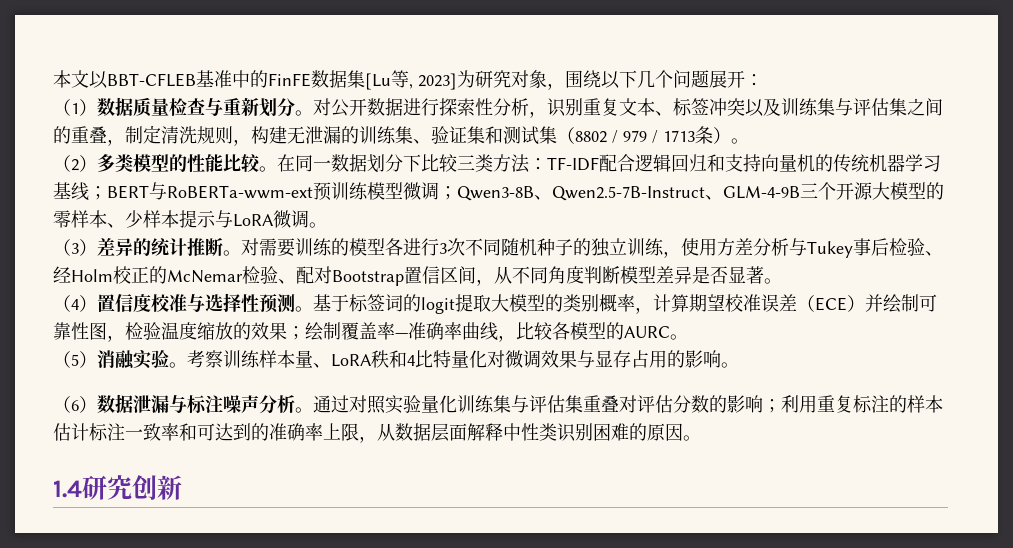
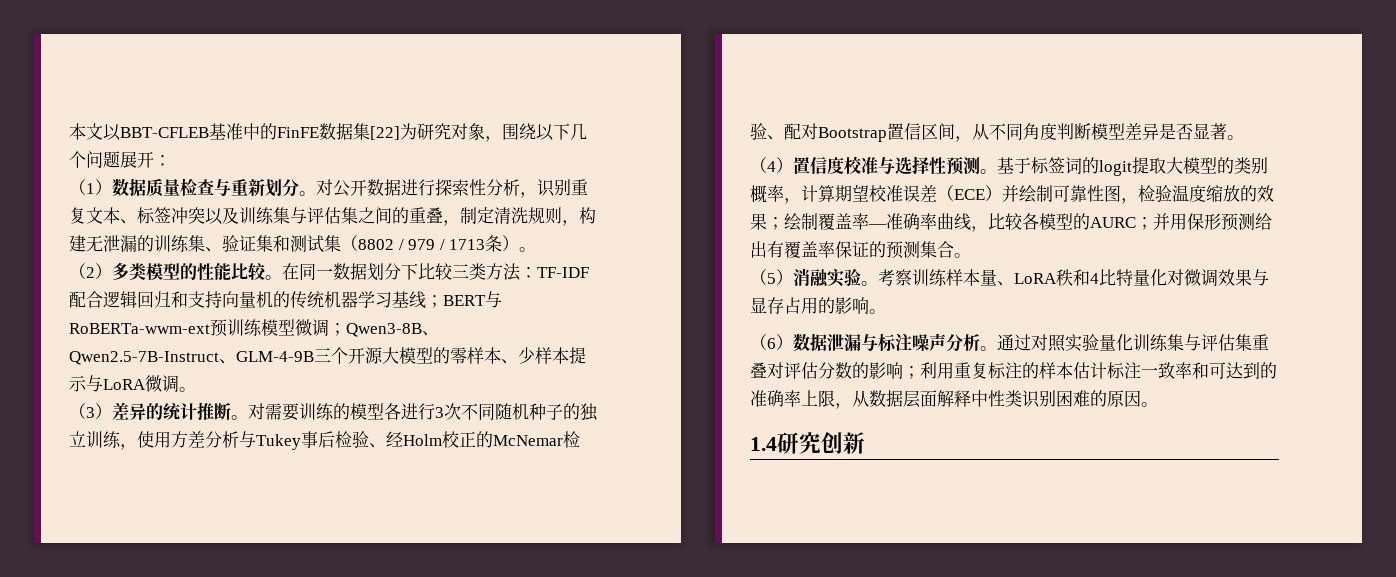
- 本文以BBT-CFLEB基准中的FinFE数据集[Lu等, 2023]为研究对象，围绕以下几个问题展开：
+ 本文以BBT-CFLEB基准中的FinFE数据集[22]为研究对象，围绕以下几个问题展开：
- 基于标签词的logit提取大模型的类别概率，计算期望校准误差（ECE）并绘制可靠性图，检验温度缩放的效果；绘制覆盖率—准确率曲线，比较各模型的AURC。
+ 基于标签词的logit提取大模型的类别概率，计算期望校准误差（ECE）并绘制可靠性图，检验温度缩放的效果；绘制覆盖率—准确率曲线，比较各模型的AURC；并用保形预测给出有覆盖率保证的预测集合。

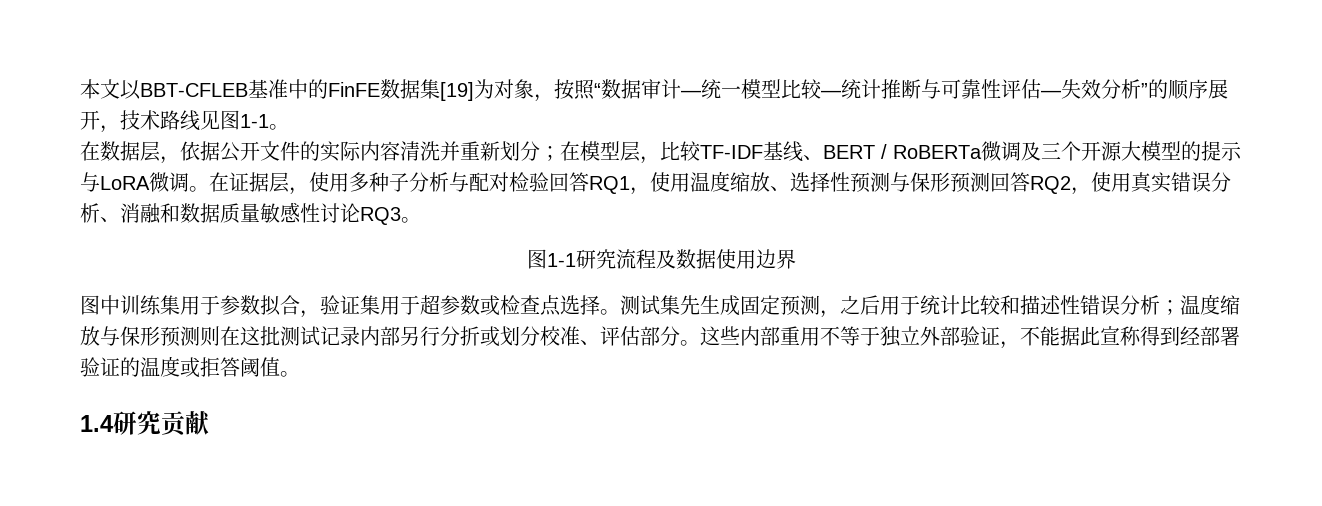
- 本文以BBT-CFLEB基准中的FinFE数据集[22]为研究对象，围绕以下几个问题展开：
- （1）数据质量检查与重新划分。对公开数据进行探索性分析，识别重复文本、标签冲突以及训练集与评估集之间的重叠，制定清洗规则，构建无泄漏的训练集、验证集和测试集（8802 / 979 / 1713条）。
- （2）多类模型的性能比较。在同一数据划分下比较三类方法：TF-IDF配合逻辑回归和支持向量机的传统机器学习基线；BERT与RoBERTa-wwm-ext预训练模型微调；Qwen3-8B、Qwen2.5-7B-Instruct、GLM-4-9B三个开源大模型的零样本、少样本提示与LoRA微调。
- （3）差异的统计推断。对需要训练的模型各进行3次不同随机种子的独立训练，使用方差分析与Tukey事后检验、经Holm校正的McNemar检验、配对Bootstrap置信区间，从不同角度判断模型差异是否显著。
- （4）置信度校准与选择性预测。基于标签词的logit提取大模型的类别概率，计算期望校准误差（ECE）并绘制可靠性图，检验温度缩放的效果；绘制覆盖率—准确率曲线，比较各模型的AURC；并用保形预测给出有覆盖率保证的预测集合。
- （5）消融实验。考察训练样本量、LoRA秩和4比特量化对微调效果与显存占用的影响。
- （6）数据泄漏与标注噪声分析。通过对照实验量化训练集与评估集重叠对评估分数的影响；利用重复标注的样本估计标注一致率和可达到的准确率上限，从数据层面解释中性类识别困难的原因。
+ 本文以BBT-CFLEB基准中的FinFE数据集[19]为对象，按照“数据审计—统一模型比较—统计推断与可靠性评估—失效分析”的顺序展开，技术路线见图1-1。
+ 在数据层，依据公开文件的实际内容清洗并重新划分；在模型层，比较TF-IDF基线、BERT / RoBERTa微调及三个开源大模型的提示与LoRA微调。在证据层，使用多种子分析与配对检验回答RQ1，使用温度缩放、选择性预测与保形预测回答RQ2，使用真实错误分析、消融和数据质量敏感性讨论RQ3。
+ 图1-1研究流程及数据使用边界
+ 图中训练集用于参数拟合，验证集用于超参数或检查点选择。测试集先生成固定预测，之后用于统计比较和描述性错误分析；温度缩放与保形预测则在这批测试记录内部另行分折或划分校准、评估部分。这些内部重用不等于独立外部验证，不能据此宣称得到经部署验证的温度或拒答阈值。
- 1.4研究创新
+ 1.4研究贡献

